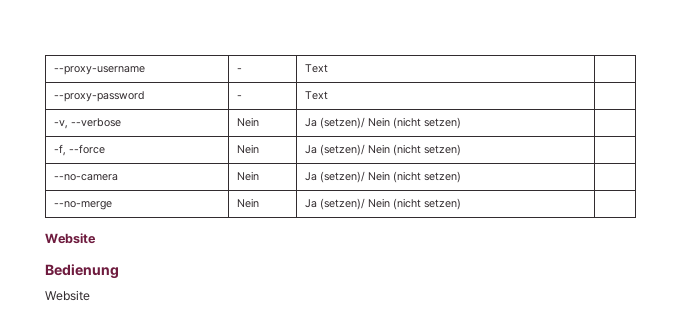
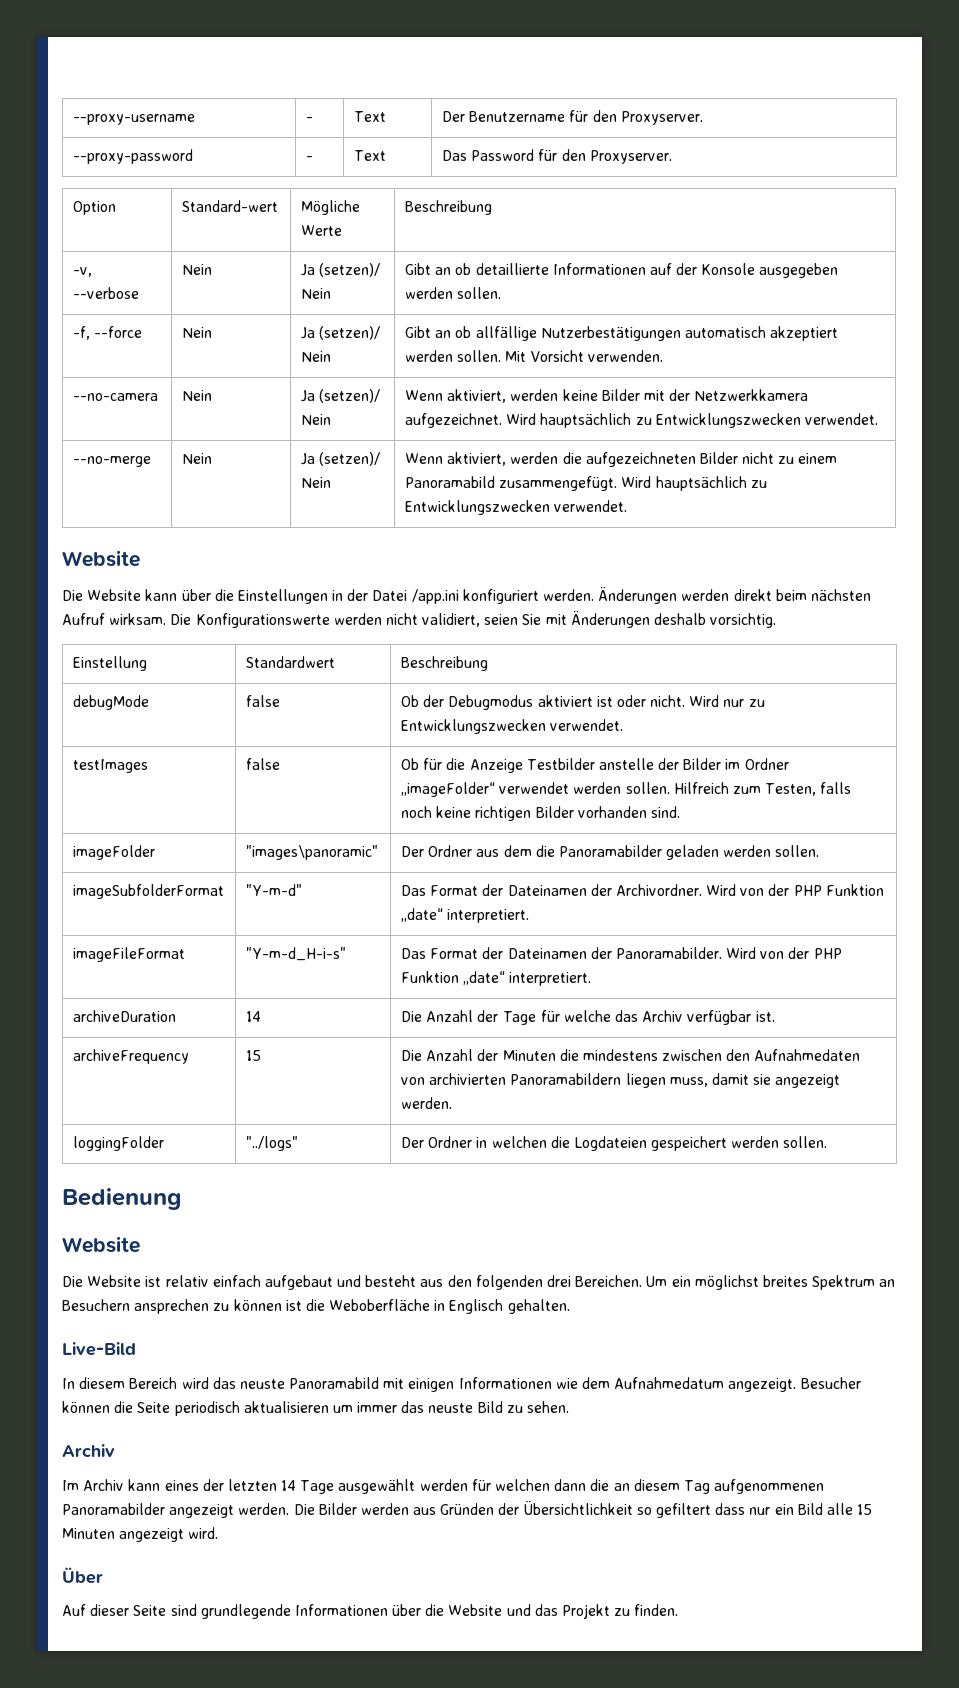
- --proxy-username | - | Text |
- --proxy-password | - | Text |
+ --proxy-username | - | Text | Der Benutzername für den Proxyserver.
+ --proxy-password | - | Text | Das Password für den Proxyserver.
+ Option | Standard-wert | Mögliche Werte | Beschreibung
- -v, --verbose | Nein | Ja (setzen)/ Nein (nicht setzen) |
+ -v, --verbose | Nein | Ja (setzen)/ Nein | Gibt an ob detaillierte Informationen auf der Konsole ausgegeben werden sollen.
- -f, --force | Nein | Ja (setzen)/ Nein (nicht setzen) |
+ -f, --force | Nein | Ja (setzen)/ Nein | Gibt an ob allfällige Nutzerbestätigungen automatisch akzeptiert werden sollen. Mit Vorsicht verwenden.
- --no-camera | Nein | Ja (setzen)/ Nein (nicht setzen) |
+ --no-camera | Nein | Ja (setzen)/ Nein | Wenn aktiviert, werden keine Bilder mit der Netzwerkkamera aufgezeichnet. Wird hauptsächlich zu Entwicklungszwecken verwendet.
- --no-merge | Nein | Ja (setzen)/ Nein (nicht setzen) |
+ --no-merge | Nein | Ja (setzen)/ Nein | Wenn aktiviert, werden die aufgezeichneten Bilder nicht zu einem Panoramabild zusammengefügt. Wird hauptsächlich zu Entwicklungszwecken verwendet.
  Website
+ Die Website kann über die Einstellungen in der Datei /app.ini konfiguriert werden. Änderungen werden direkt beim nächsten Aufruf wirksam. Die Konfigurationswerte werden nicht validiert, seien Sie mit Änderungen deshalb vorsichtig.
+ Einstellung | Standardwert | Beschreibung
+ debugMode | false | Ob der Debugmodus aktiviert ist oder nicht. Wird nur zu Entwicklungszwecken verwendet.
+ testImages | false | Ob für die Anzeige Testbilder anstelle der Bilder im Ordner „imageFolder“ verwendet werden sollen. Hilfreich zum Testen, falls noch keine richtigen Bilder vorhanden sind.
+ imageFolder | "images\panoramic" | Der Ordner aus dem die Panoramabilder geladen werden sollen.
+ imageSubfolderFormat | "Y-m-d" | Das Format der Dateinamen der Archivordner. Wird von der PHP Funktion „date“ interpretiert.
+ imageFileFormat | "Y-m-d_H-i-s" | Das Format der Dateinamen der Panoramabilder. Wird von der PHP Funktion „date“ interpretiert.
+ archiveDuration | 14 | Die Anzahl der Tage für welche das Archiv verfügbar ist.
+ archiveFrequency | 15 | Die Anzahl der Minuten die mindestens zwischen den Aufnahmedaten von archivierten Panoramabildern liegen muss, damit sie angezeigt werden.
+ loggingFolder | "../logs" | Der Ordner in welchen die Logdateien gespeichert werden sollen.
  Bedienung
  Website
+ Die Website ist relativ einfach aufgebaut und besteht aus den folgenden drei Bereichen. Um ein möglichst breites Spektrum an Besuchern ansprechen zu können ist die Weboberfläche in Englisch gehalten.
+ Live-Bild
+ In diesem Bereich wird das neuste Panoramabild mit einigen Informationen wie dem Aufnahmedatum angezeigt. Besucher können die Seite periodisch aktualisieren um immer das neuste Bild zu sehen.
+ Archiv
+ Im Archiv kann eines der letzten 14 Tage ausgewählt werden für welchen dann die an diesem Tag aufgenommenen Panoramabilder angezeigt werden. Die Bilder werden aus Gründen der Übersichtlichkeit so gefiltert dass nur ein Bild alle 15 Minuten angezeigt wird.
+ Über
+ Auf dieser Seite sind grundlegende Informationen über die Website und das Projekt zu finden.

